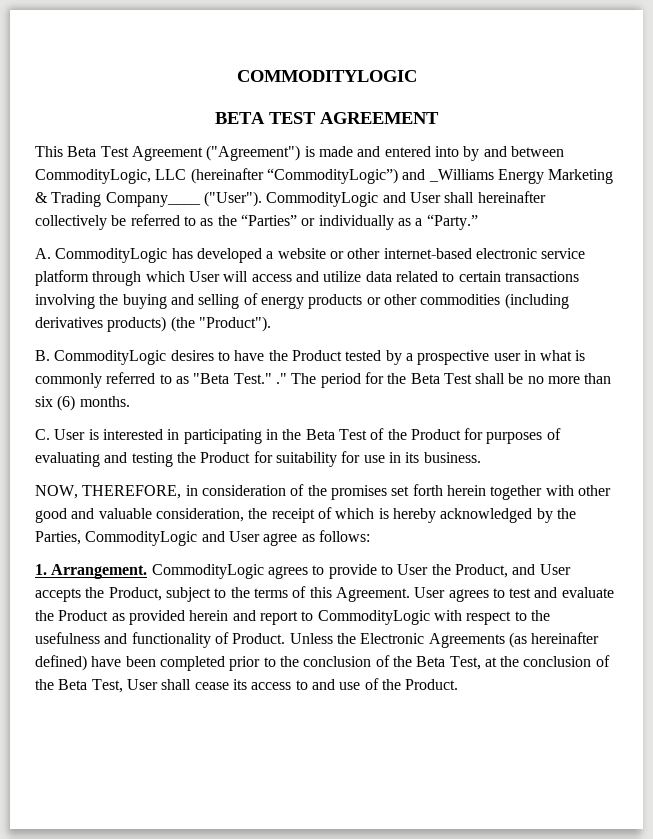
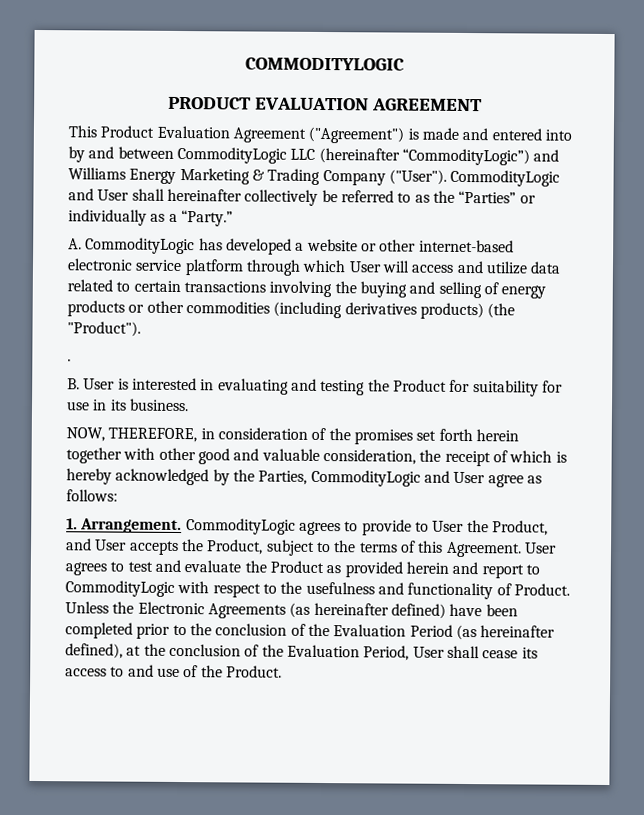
- BETA TEST AGREEMENT
+ PRODUCT EVALUATION AGREEMENT
- This Beta Test Agreement ("Agreement") is made and entered into by and between CommodityLogic, LLC (hereinafter “CommodityLogic”) and _Williams Energy Marketing & Trading Company____ ("User").
+ This Product Evaluation Agreement ("Agreement") is made and entered into by and between CommodityLogic LLC (hereinafter “CommodityLogic”) and Williams Energy Marketing & Trading Company ("User").
+ .
- B. CommodityLogic desires to have the Product tested by a prospective user in what is commonly referred to as "Beta Test." ." The period for the Beta Test shall be no more than six (6) months.
- C. User is interested in participating in the Beta Test of the Product for purposes of evaluating and testing the Product for suitability for use in its business.
+ B. User is interested in evaluating and testing the Product for suitability for use in its business.
- Unless the Electronic Agreements (as hereinafter defined) have been completed prior to the conclusion of the Beta Test, at the conclusion of the Beta Test, User shall cease its access to and use of the Product.
+ Unless the Electronic Agreements (as hereinafter defined) have been completed prior to the conclusion of the Evaluation Period (as hereinafter defined), at the conclusion of the Evaluation Period, User shall cease its access to and use of the Product.

